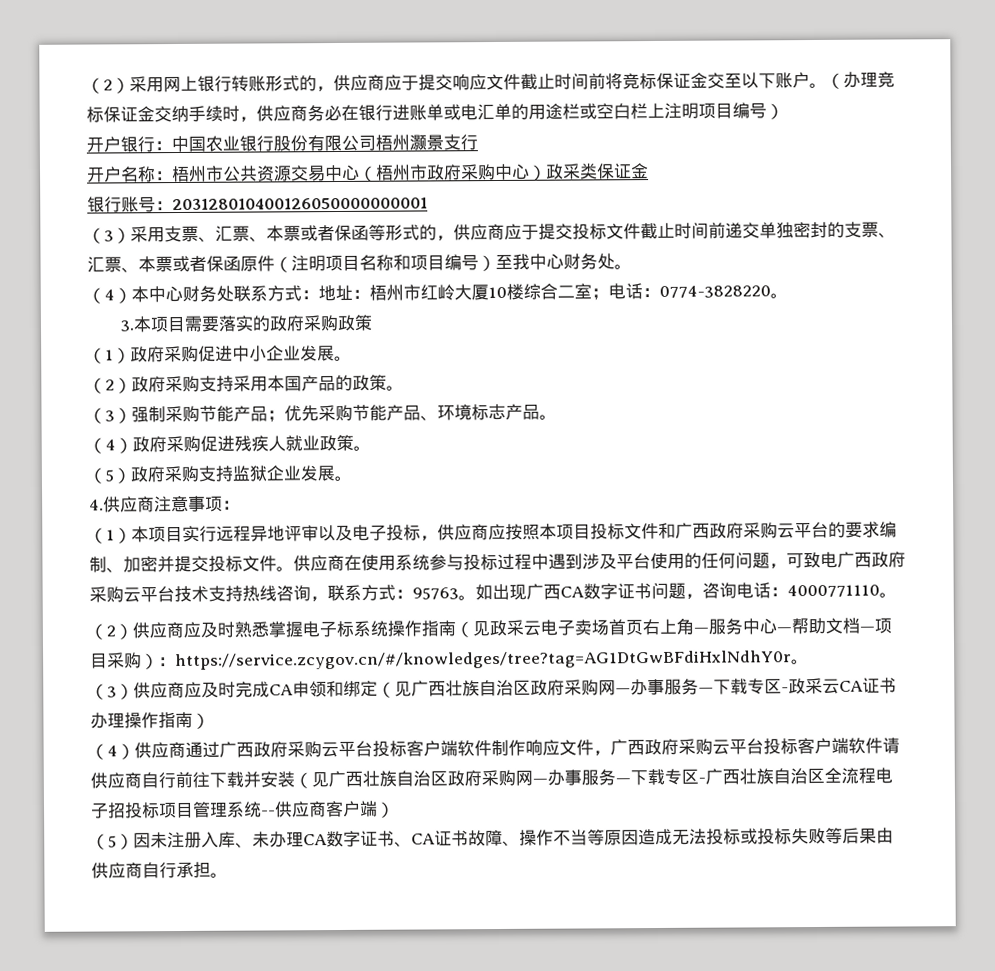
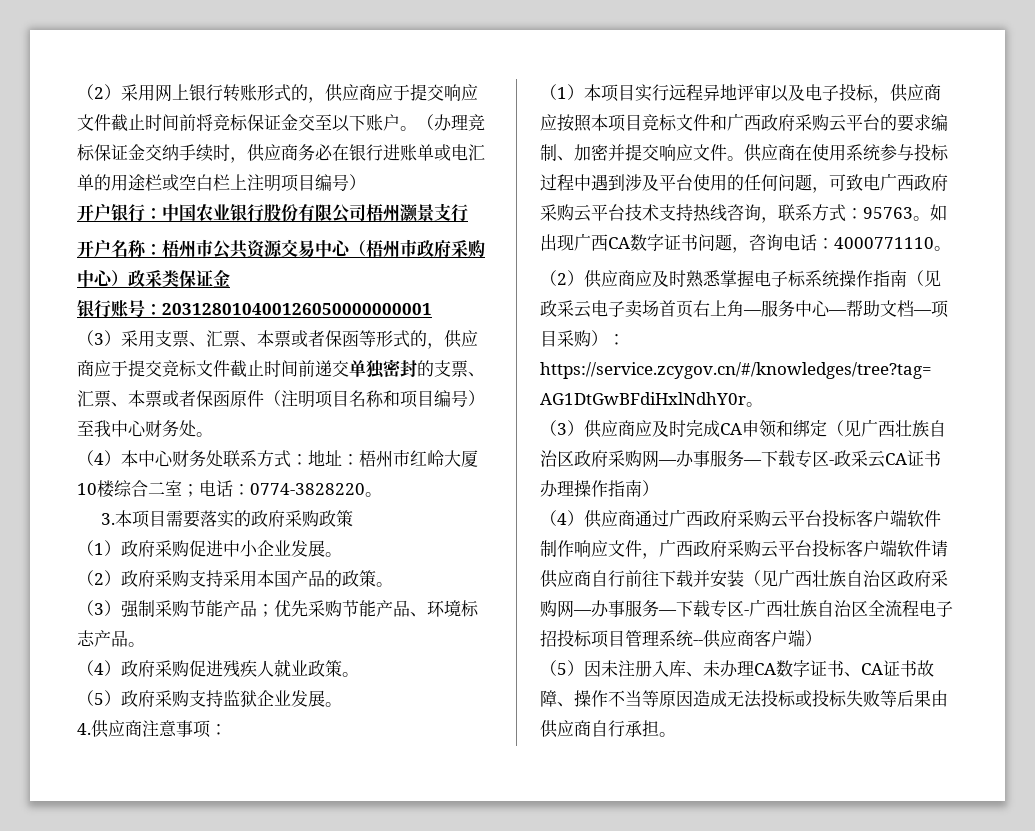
- （3）采用支票、汇票、本票或者保函等形式的，供应商应于提交投标文件截止时间前递交单独密封的支票、汇票、本票或者保函原件（注明项目名称和项目编号）至我中心财务处。
+ （3）采用支票、汇票、本票或者保函等形式的，供应商应于提交竞标文件截止时间前递交单独密封的支票、汇票、本票或者保函原件（注明项目名称和项目编号）至我中心财务处。
- （1）本项目实行远程异地评审以及电子投标，供应商应按照本项目投标文件和广西政府采购云平台的要求编制、加密并提交投标文件。
+ （1）本项目实行远程异地评审以及电子投标，供应商应按照本项目竞标文件和广西政府采购云平台的要求编制、加密并提交响应文件。

